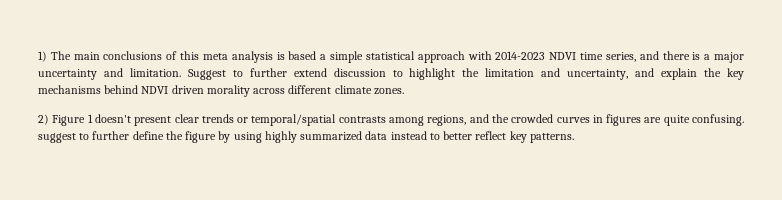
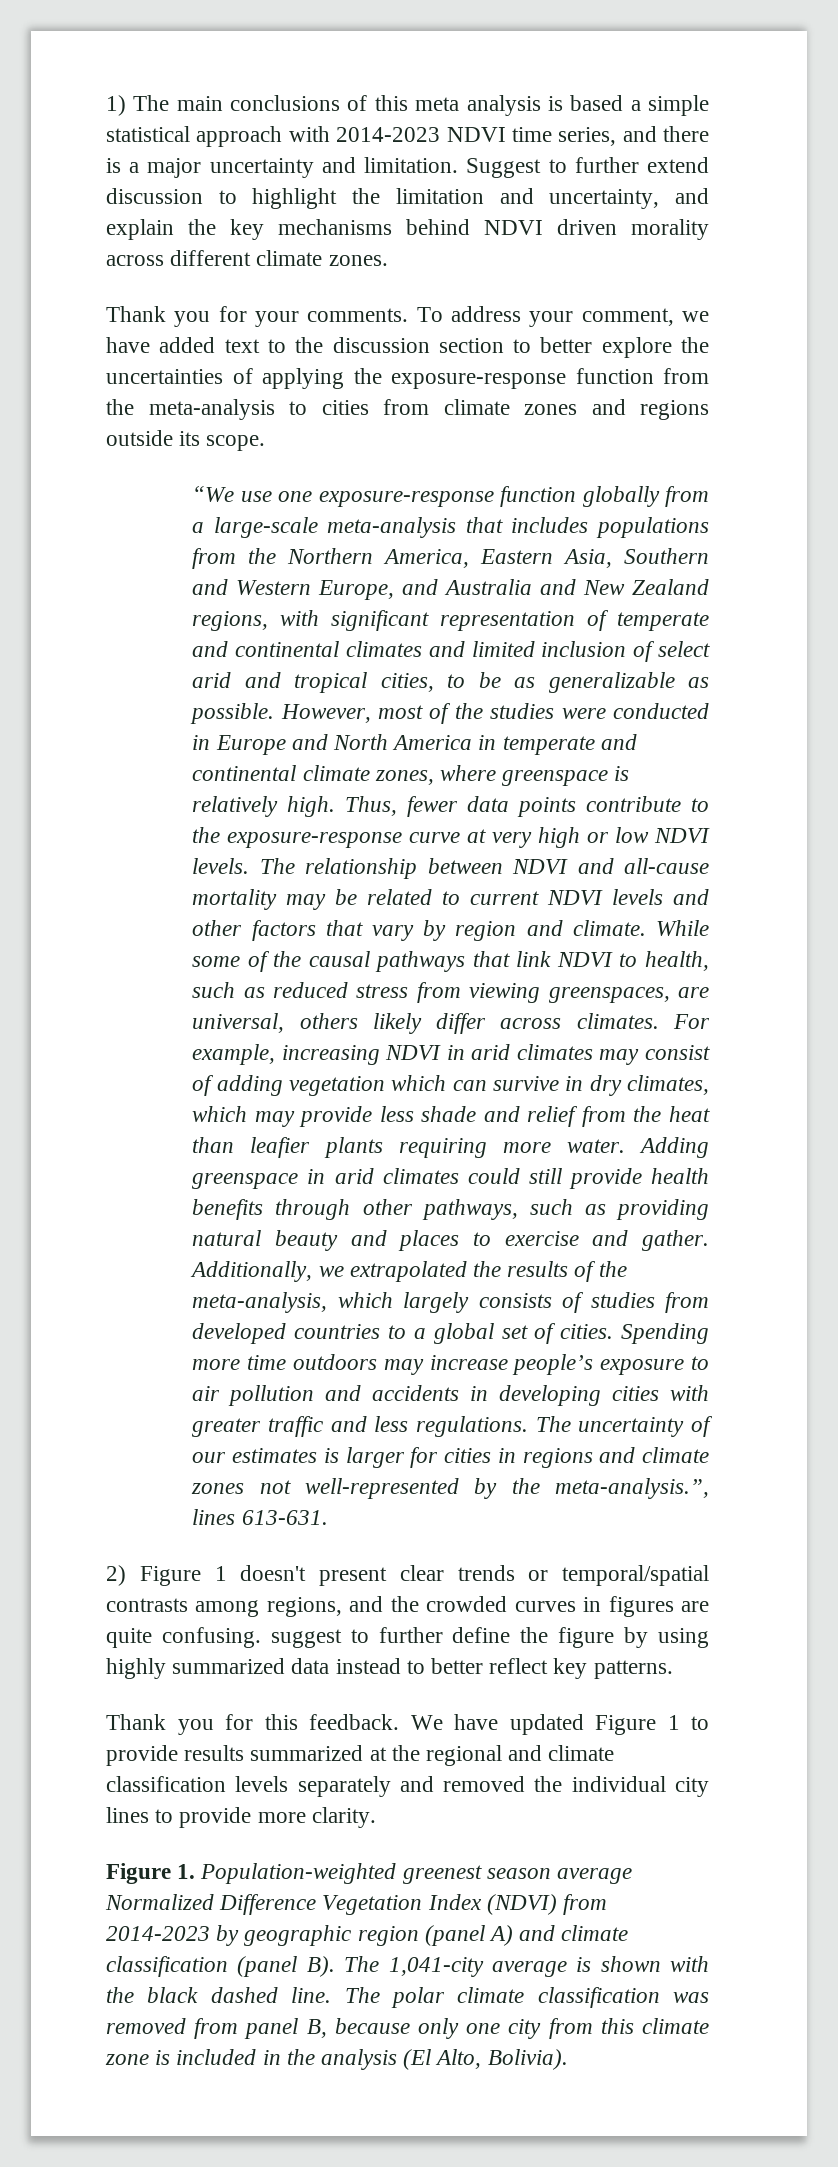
+ Thank you for your comments. To address your comment, we have added text to the discussion section to better explore the uncertainties of applying the exposure-response function from the meta-analysis to cities from climate zones and regions outside its scope.
+ “We use one exposure-response function globally from a large-scale meta-analysis that includes populations from the Northern America, Eastern Asia, Southern and Western Europe, and Australia and New Zealand regions, with significant representation of temperate and continental climates and limited inclusion of select arid and tropical cities, to be as generalizable as possible. However, most of the studies were conducted in Europe and North America in temperate and continental climate zones, where greenspace is relatively high. Thus, fewer data points contribute to the exposure-response curve at very high or low NDVI levels. The relationship between NDVI and all-cause mortality may be related to current NDVI levels and other factors that vary by region and climate. While some of the causal pathways that link NDVI to health, such as reduced stress from viewing greenspaces, are universal, others likely differ across climates. For example, increasing NDVI in arid climates may consist of adding vegetation which can survive in dry climates, which may provide less shade and relief from the heat than leafier plants requiring more water. Adding greenspace in arid climates could still provide health benefits through other pathways, such as providing natural beauty and places to exercise and gather. Additionally, we extrapolated the results of the meta-analysis, which largely consists of studies from developed countries to a global set of cities. Spending more time outdoors may increase people’s exposure to air pollution and accidents in developing cities with greater traffic and less regulations. The uncertainty of our estimates is larger for cities in regions and climate zones not well-represented by the meta-analysis.”, lines 613-631.
+ Thank you for this feedback. We have updated Figure 1 to provide results summarized at the regional and climate classification levels separately and removed the individual city lines to provide more clarity.
+ Figure 1. Population-weighted greenest season average Normalized Difference Vegetation Index (NDVI) from 2014-2023 by geographic region (panel A) and climate classification (panel B). The 1,041-city average is shown with the black dashed line. The polar climate classification was removed from panel B, because only one city from this climate zone is included in the analysis (El Alto, Bolivia).

